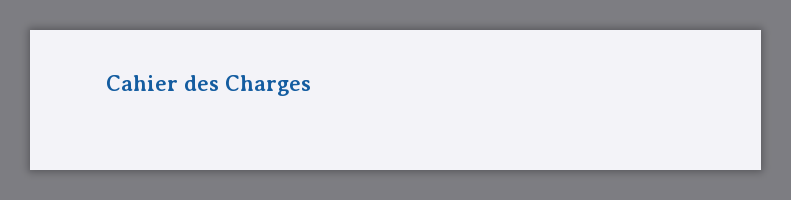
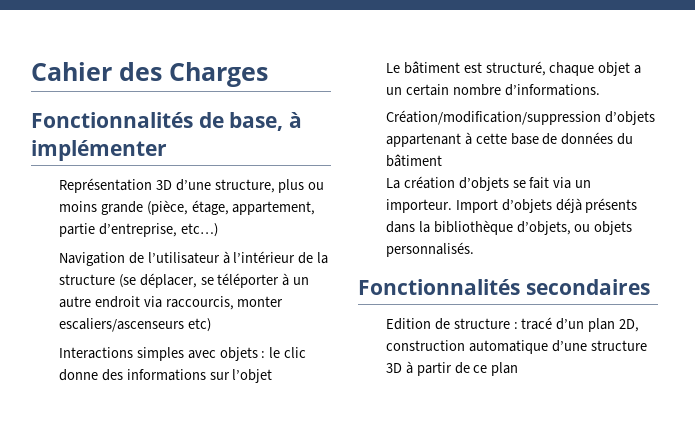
+ Fonctionnalités de base, à implémenter
+ Représentation 3D d’une structure, plus ou moins grande (pièce, étage, appartement, partie d’entreprise, etc…)
+ Navigation de l’utilisateur à l’intérieur de la structure (se déplacer, se téléporter à un autre endroit via raccourcis, monter escaliers/ascenseurs etc)
+ Interactions simples avec objets : le clic donne des informations sur l’objet
+ Le bâtiment est structuré, chaque objet a un certain nombre d’informations.
+ Création/modification/suppression d’objets appartenant à cette base de données du bâtiment
+ La création d’objets se fait via un importeur. Import d’objets déjà présents dans la bibliothèque d’objets, ou objets personnalisés.
+ Fonctionnalités secondaires
+ Edition de structure : tracé d’un plan 2D, construction automatique d’une structure 3D à partir de ce plan

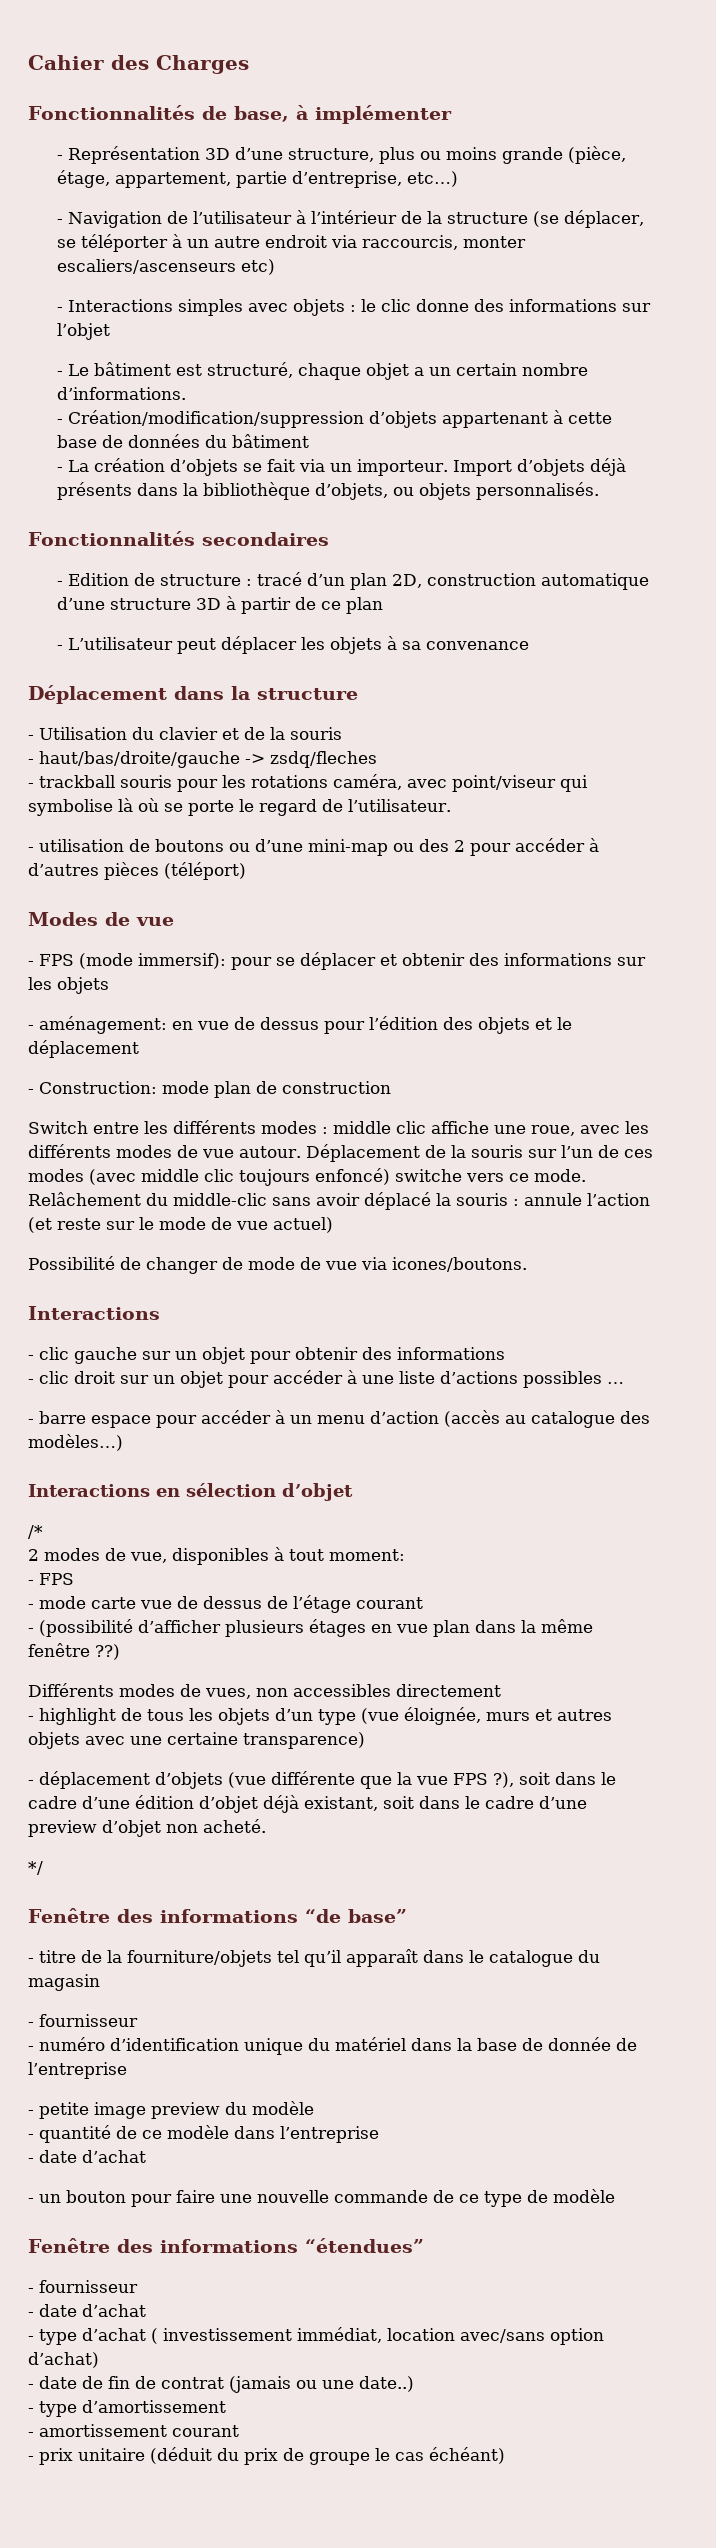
- Représentation 3D d’une structure, plus ou moins grande (pièce, étage, appartement, partie d’entreprise, etc…)
+ - Représentation 3D d’une structure, plus ou moins grande (pièce, étage, appartement, partie d’entreprise, etc…)
- Navigation de l’utilisateur à l’intérieur de la structure (se déplacer, se téléporter à un autre endroit via raccourcis, monter escaliers/ascenseurs etc)
+ - Navigation de l’utilisateur à l’intérieur de la structure (se déplacer, se téléporter à un autre endroit via raccourcis, monter escaliers/ascenseurs etc)
- Interactions simples avec objets : le clic donne des informations sur l’objet
+ - Interactions simples avec objets : le clic donne des informations sur l’objet
- Le bâtiment est structuré, chaque objet a un certain nombre d’informations.
+ - Le bâtiment est structuré, chaque objet a un certain nombre d’informations.
- Création/modification/suppression d’objets appartenant à cette base de données du bâtiment
+ - Création/modification/suppression d’objets appartenant à cette base de données du bâtiment
- La création d’objets se fait via un importeur.
+ - La création d’objets se fait via un importeur.
- Edition de structure : tracé d’un plan 2D, construction automatique d’une structure 3D à partir de ce plan
+ - Edition de structure : tracé d’un plan 2D, construction automatique d’une structure 3D à partir de ce plan
+ - L’utilisateur peut déplacer les objets à sa convenance
+ Déplacement dans la structure
+ - Utilisation du clavier et de la souris
+ - haut/bas/droite/gauche -> zsdq/fleches
+ - trackball souris pour les rotations caméra, avec point/viseur qui symbolise là où se porte le regard de l’utilisateur.
+ - utilisation de boutons ou d’une mini-map ou des 2 pour accéder à d’autres pièces (téléport)
+ Modes de vue
+ - FPS (mode immersif): pour se déplacer et obtenir des informations sur les objets
+ - aménagement: en vue de dessus pour l’édition des objets et le déplacement
+ - Construction: mode plan de construction
+ Switch entre les différents modes : middle clic affiche une roue, avec les différents modes de vue autour. Déplacement de la souris sur l’un de ces modes (avec middle clic toujours enfoncé) switche vers ce mode. Relâchement du middle-clic sans avoir déplacé la souris : annule l’action (et reste sur le mode de vue actuel)
+ Possibilité de changer de mode de vue via icones/boutons.
+ Interactions
+ - clic gauche sur un objet pour obtenir des informations
+ - clic droit sur un objet pour accéder à une liste d’actions possibles …
+ - barre espace pour accéder à un menu d’action (accès au catalogue des modèles…)
+ Interactions en sélection d’objet
+ /*
+ 2 modes de vue, disponibles à tout moment:
+ - FPS
+ - mode carte vue de dessus de l’étage courant
+ - (possibilité d’afficher plusieurs étages en vue plan dans la même fenêtre ??)
+ Différents modes de vues, non accessibles directement
+ - highlight de tous les objets d’un type (vue éloignée, murs et autres objets avec une certaine transparence)
+ - déplacement d’objets (vue différente que la vue FPS ?), soit dans le cadre d’une édition d’objet déjà existant, soit dans le cadre d’une preview d’objet non acheté.
+ */
+ Fenêtre des informations “de base”
+ - titre de la fourniture/objets tel qu’il apparaît dans le catalogue du magasin
+ - fournisseur
+ - numéro d’identification unique du matériel dans la base de donnée de l’entreprise
+ - petite image preview du modèle
+ - quantité de ce modèle dans l’entreprise
+ - date d’achat
+ - un bouton pour faire une nouvelle commande de ce type de modèle
+ Fenêtre des informations “étendues”
+ - fournisseur
+ - date d’achat
+ - type d’achat ( investissement immédiat, location avec/sans option d’achat)
+ - date de fin de contrat (jamais ou une date..)
+ - type d’amortissement
+ - amortissement courant
+ - prix unitaire (déduit du prix de groupe le cas échéant)

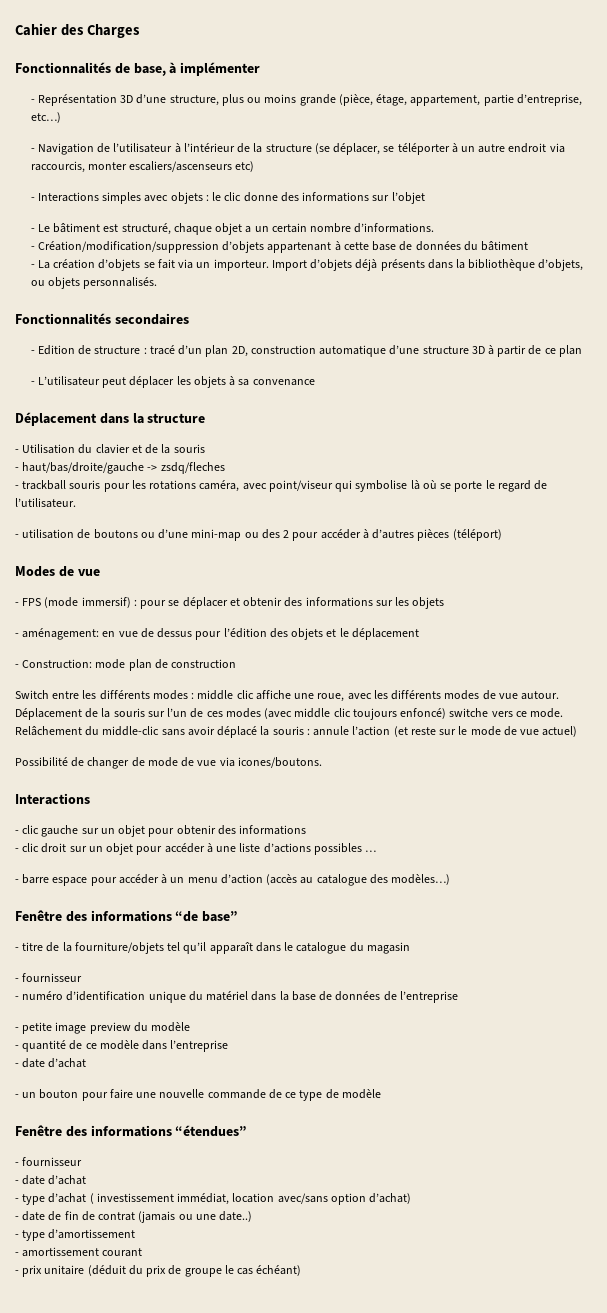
- - FPS (mode immersif): pour se déplacer et obtenir des informations sur les objets
+ - FPS (mode immersif) : pour se déplacer et obtenir des informations sur les objets
- Interactions en sélection d’objet
- /*
- 2 modes de vue, disponibles à tout moment:
- - FPS
- - mode carte vue de dessus de l’étage courant
- - (possibilité d’afficher plusieurs étages en vue plan dans la même fenêtre ??)
- Différents modes de vues, non accessibles directement
- - highlight de tous les objets d’un type (vue éloignée, murs et autres objets avec une certaine transparence)
- - déplacement d’objets (vue différente que la vue FPS ?), soit dans le cadre d’une édition d’objet déjà existant, soit dans le cadre d’une preview d’objet non acheté.
- */
- - numéro d’identification unique du matériel dans la base de donnée de l’entreprise
+ - numéro d’identification unique du matériel dans la base de données de l’entreprise

